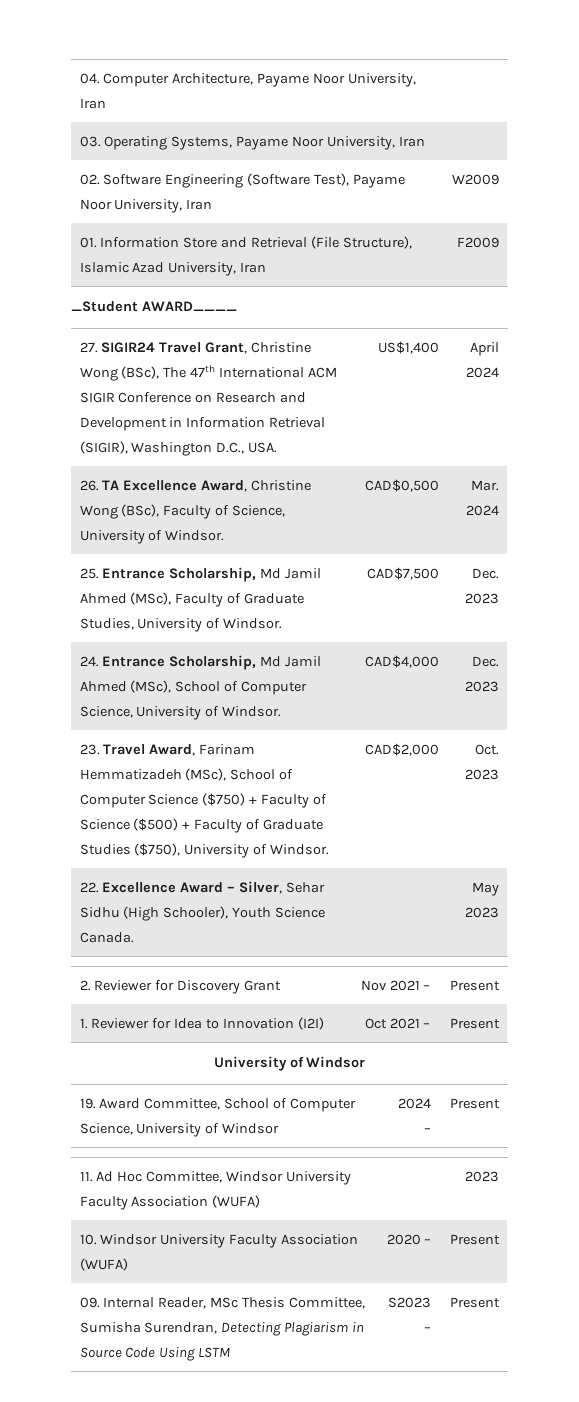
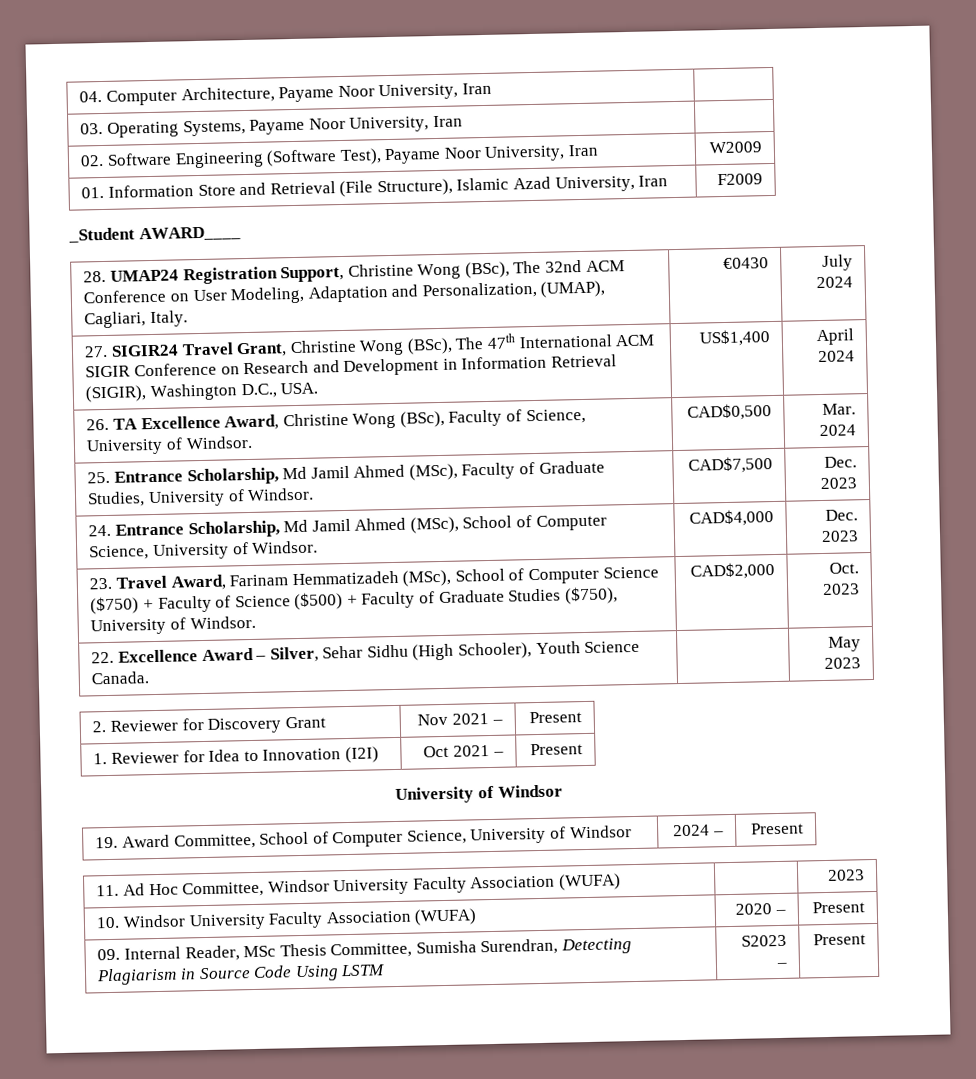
+ 28. UMAP24 Registration Support, Christine Wong (BSc), The 32nd ACM Conference on User Modeling, Adaptation and Personalization, (UMAP), Cagliari, Italy. | €0430 | July 2024

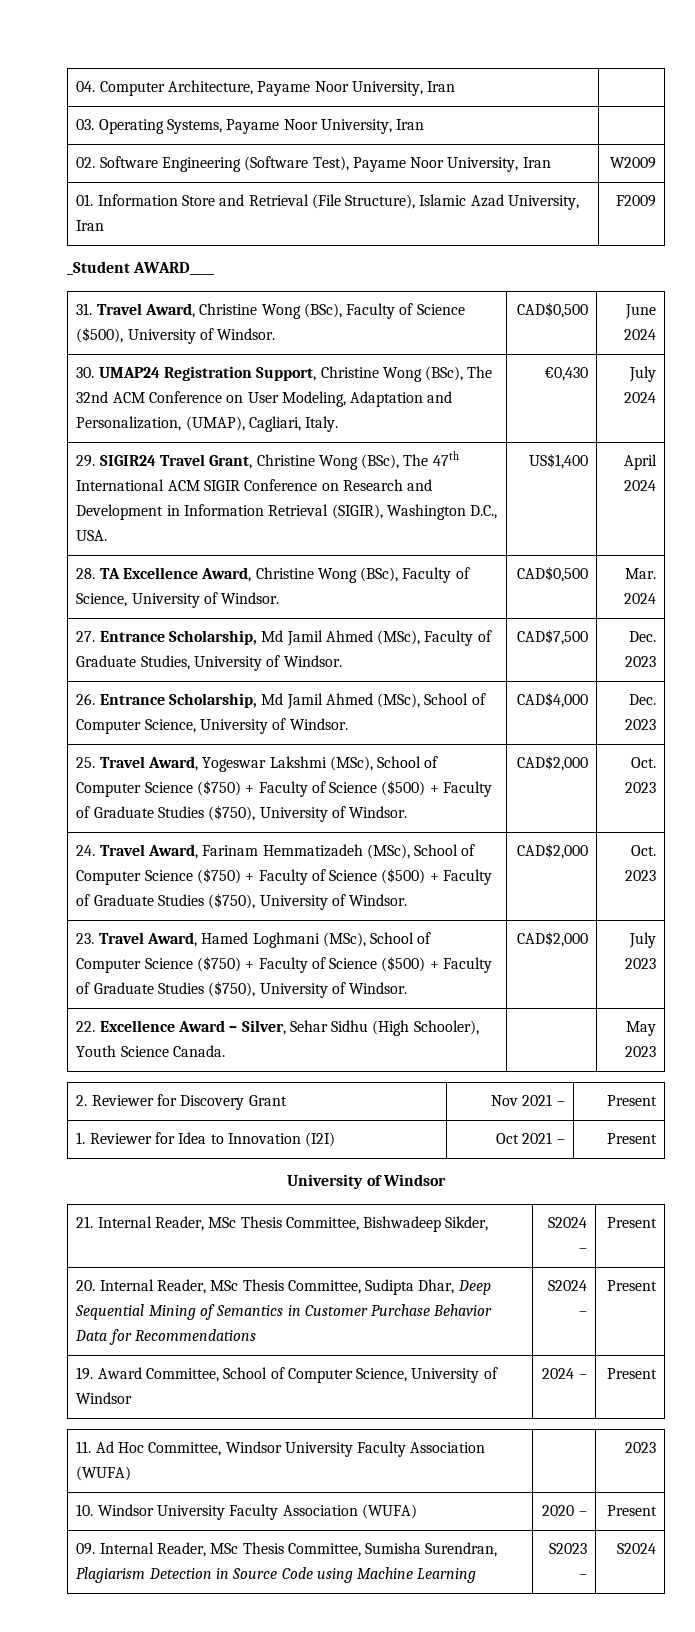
- 28. UMAP24 Registration Support, Christine Wong (BSc), The 32nd ACM Conference on User Modeling, Adaptation and Personalization, (UMAP), Cagliari, Italy. | €0430 | July 2024
+ 31. Travel Award, Christine Wong (BSc), Faculty of Science ($500), University of Windsor. | CAD$0,500 | June 2024
+ 30. UMAP24 Registration Support, Christine Wong (BSc), The 32nd ACM Conference on User Modeling, Adaptation and Personalization, (UMAP), Cagliari, Italy. | €0,430 | July 2024
- 27. SIGIR24 Travel Grant, Christine Wong (BSc), The 47th International ACM SIGIR Conference on Research and Development in Information Retrieval (SIGIR), Washington D.C., USA. | US$1,400 | April 2024
+ 29. SIGIR24 Travel Grant, Christine Wong (BSc), The 47th International ACM SIGIR Conference on Research and Development in Information Retrieval (SIGIR), Washington D.C., USA. | US$1,400 | April 2024
- 26. TA Excellence Award, Christine Wong (BSc), Faculty of Science, University of Windsor. | CAD$0,500 | Mar. 2024
+ 28. TA Excellence Award, Christine Wong (BSc), Faculty of Science, University of Windsor. | CAD$0,500 | Mar. 2024
- 25. Entrance Scholarship, Md Jamil Ahmed (MSc), Faculty of Graduate Studies, University of Windsor. | CAD$7,500 | Dec. 2023
+ 27. Entrance Scholarship, Md Jamil Ahmed (MSc), Faculty of Graduate Studies, University of Windsor. | CAD$7,500 | Dec. 2023
- 24. Entrance Scholarship, Md Jamil Ahmed (MSc), School of Computer Science, University of Windsor. | CAD$4,000 | Dec. 2023
+ 26. Entrance Scholarship, Md Jamil Ahmed (MSc), School of Computer Science, University of Windsor. | CAD$4,000 | Dec. 2023
- 23. Travel Award, Farinam Hemmatizadeh (MSc), School of Computer Science ($750) + Faculty of Science ($500) + Faculty of Graduate Studies ($750), University of Windsor. | CAD$2,000 | Oct. 2023
+ 25. Travel Award, Yogeswar Lakshmi (MSc), School of Computer Science ($750) + Faculty of Science ($500) + Faculty of Graduate Studies ($750), University of Windsor. | CAD$2,000 | Oct. 2023
+ 24. Travel Award, Farinam Hemmatizadeh (MSc), School of Computer Science ($750) + Faculty of Science ($500) + Faculty of Graduate Studies ($750), University of Windsor. | CAD$2,000 | Oct. 2023
+ 23. Travel Award, Hamed Loghmani (MSc), School of Computer Science ($750) + Faculty of Science ($500) + Faculty of Graduate Studies ($750), University of Windsor. | CAD$2,000 | July 2023
+ 21. Internal Reader, MSc Thesis Committee, Bishwadeep Sikder, | S2024 – | Present
+ 20. Internal Reader, MSc Thesis Committee, Sudipta Dhar, Deep Sequential Mining of Semantics in Customer Purchase Behavior Data for Recommendations | S2024 – | Present
- 09. Internal Reader, MSc Thesis Committee, Sumisha Surendran, Detecting Plagiarism in Source Code Using LSTM | S2023 – | Present
+ 09. Internal Reader, MSc Thesis Committee, Sumisha Surendran, Plagiarism Detection in Source Code using Machine Learning | S2023 – | S2024

